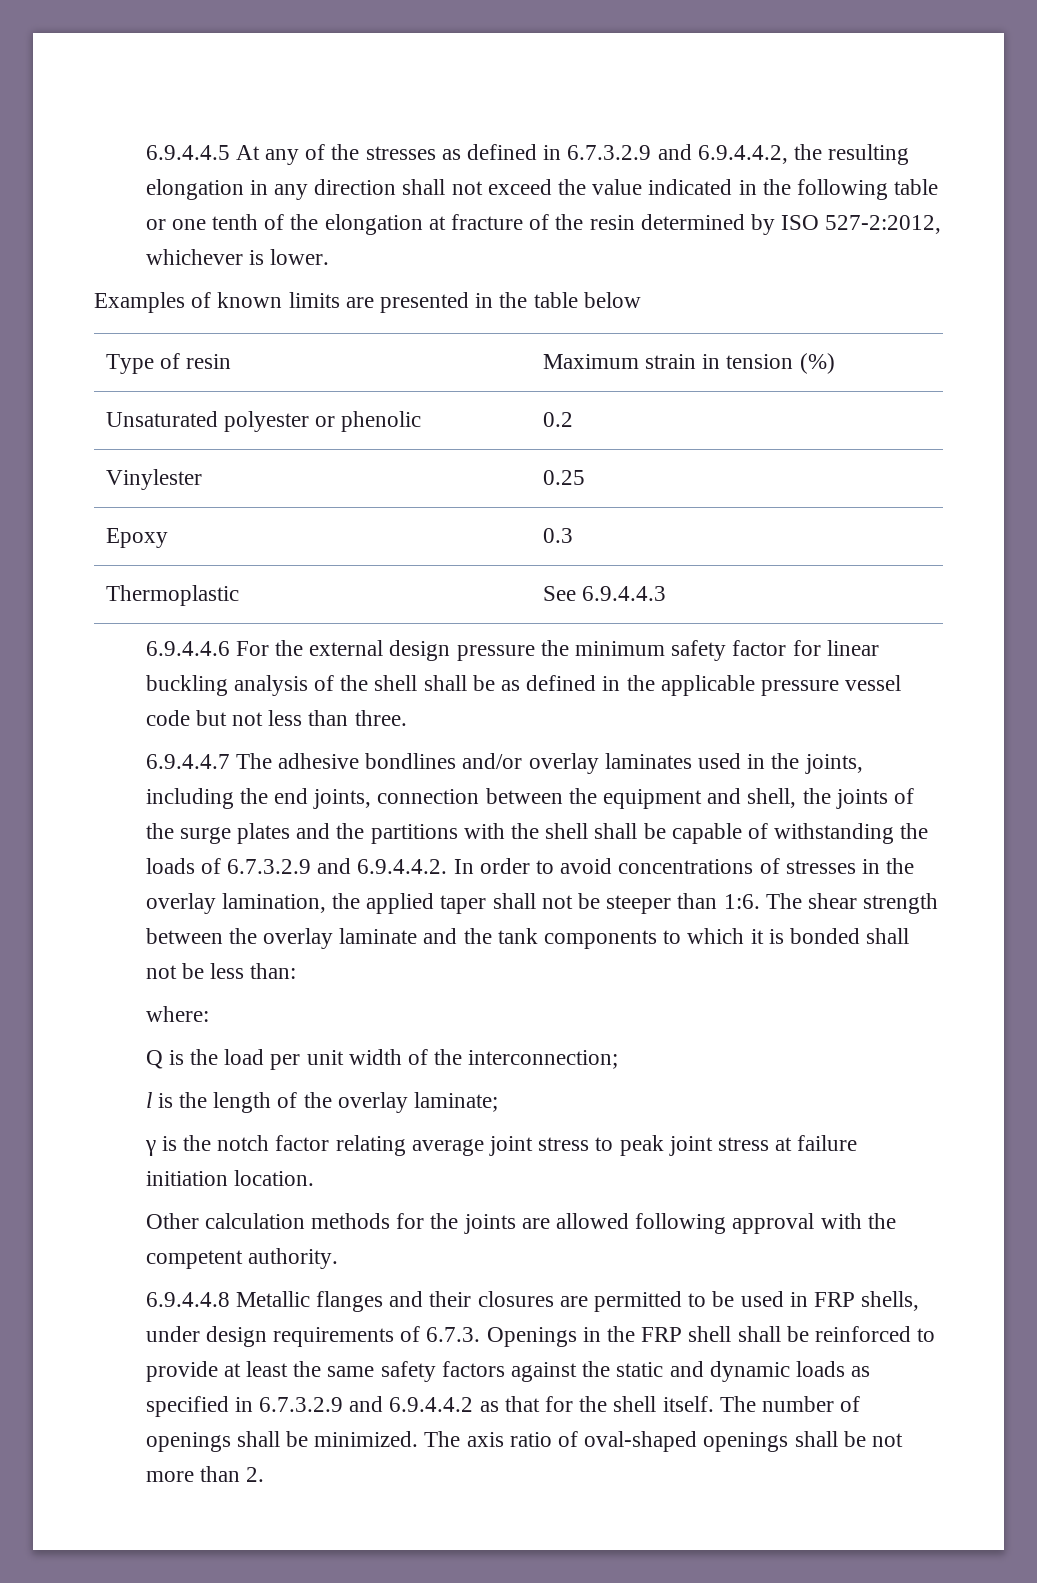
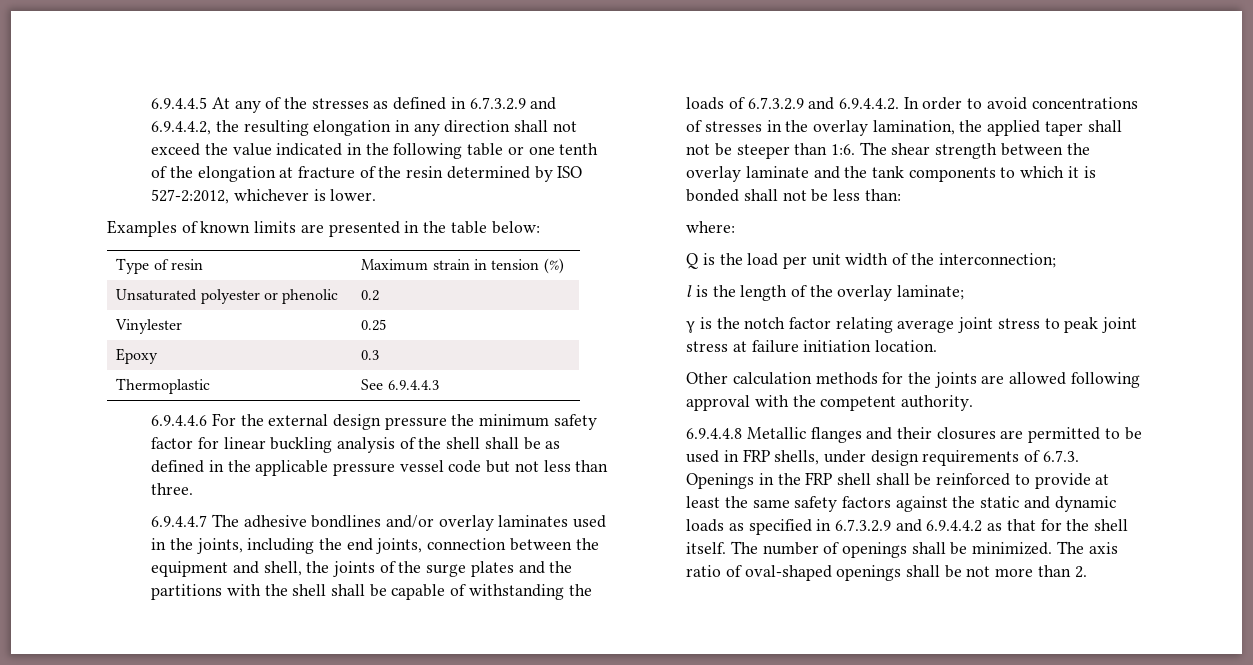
- Examples of known limits are presented in the table below
+ Examples of known limits are presented in the table below:

